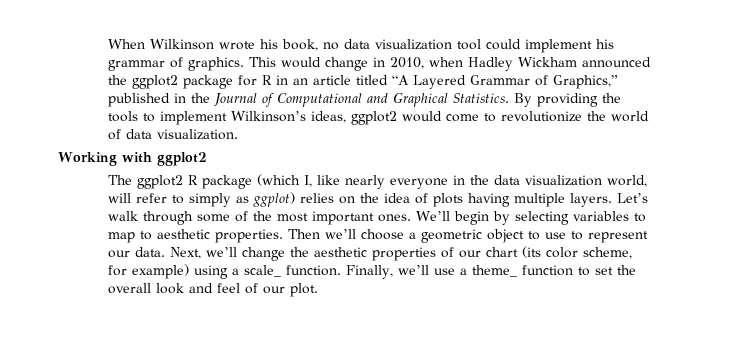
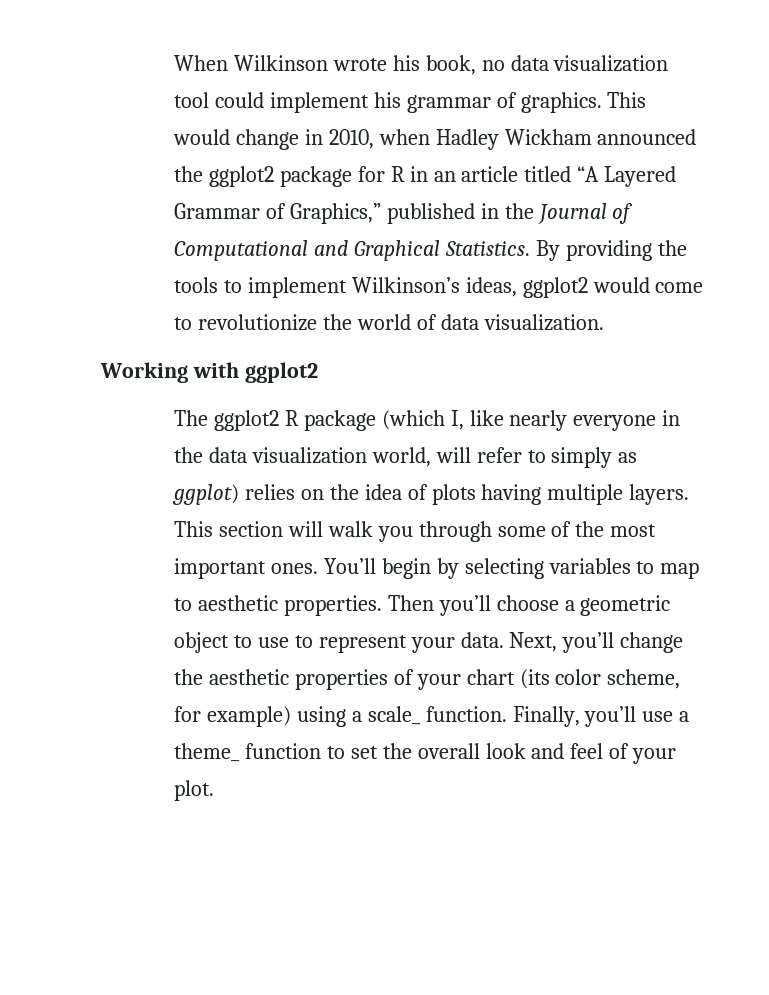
- Let’s walk through some of the most important ones.
+ This section will walk you through some of the most important ones.
- We’ll begin by selecting variables to map to aesthetic properties.
+ You’ll begin by selecting variables to map to aesthetic properties.
- Then we’ll choose a geometric object to use to represent our data.
+ Then you’ll choose a geometric object to use to represent your data.
- Next, we’ll change the aesthetic properties of our chart (its color scheme, for example) using a scale_ function.
+ Next, you’ll change the aesthetic properties of your chart (its color scheme, for example) using a scale_ function.
- Finally, we’ll use a theme_ function to set the overall look and feel of our plot.
+ Finally, you’ll use a theme_ function to set the overall look and feel of your plot.

